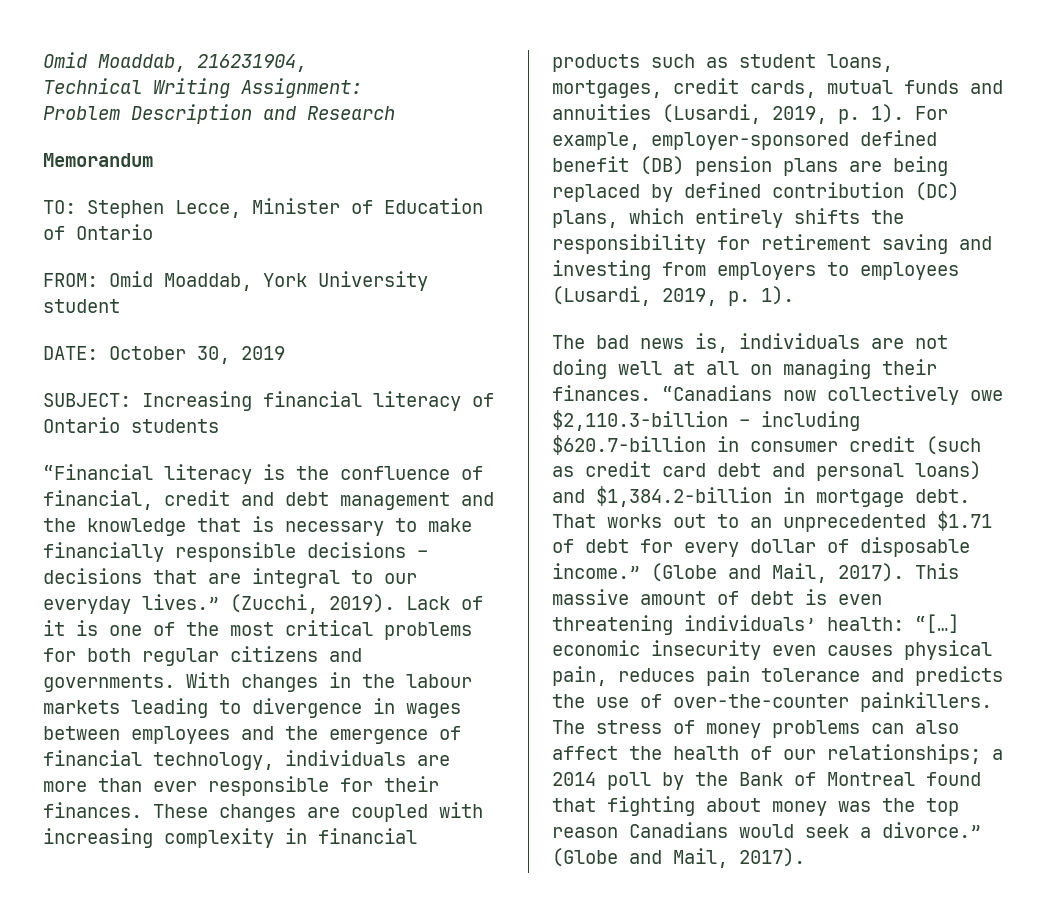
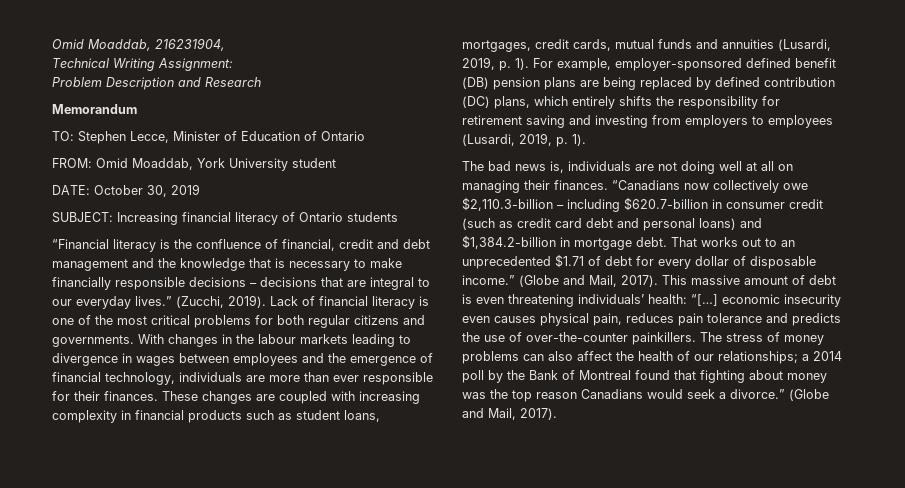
- Lack of it is one of the most critical problems for both regular citizens and governments.
+ Lack of financial literacy is one of the most critical problems for both regular citizens and governments.

